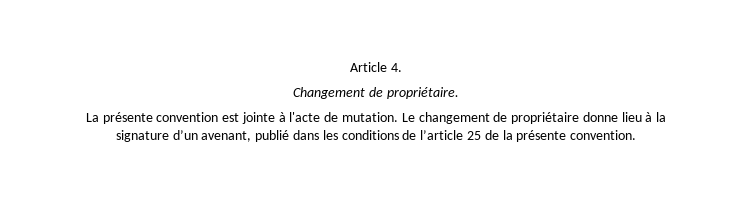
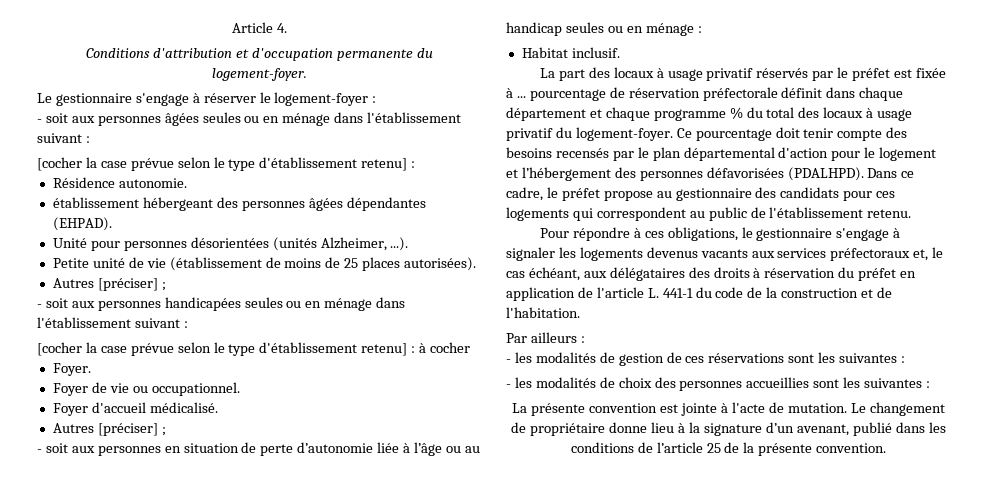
- Changement de propriétaire.
+ Conditions d'attribution et d'occupation permanente du logement-foyer.
+ Le gestionnaire s'engage à réserver le logement-foyer :
+ - soit aux personnes âgées seules ou en ménage dans l'établissement suivant :
+ [cocher la case prévue selon le type d'établissement retenu] :
+ Résidence autonomie.
+ établissement hébergeant des personnes âgées dépendantes (EHPAD).
+ Unité pour personnes désorientées (unités Alzheimer, ...).
+ Petite unité de vie (établissement de moins de 25 places autorisées).
+ Autres [préciser] ;
+ - soit aux personnes handicapées seules ou en ménage dans l'établissement suivant :
+ [cocher la case prévue selon le type d'établissement retenu] : à cocher
+ Foyer.
+ Foyer de vie ou occupationnel.
+ Foyer d'accueil médicalisé.
+ Autres [préciser] ;
+ - soit aux personnes en situation de perte d’autonomie liée à l’âge ou au handicap seules ou en ménage :
+ Habitat inclusif.
+ La part des locaux à usage privatif réservés par le préfet est fixée à ... pourcentage de réservation préfectorale définit dans chaque département et chaque programme % du total des locaux à usage privatif du logement-foyer. Ce pourcentage doit tenir compte des besoins recensés par le plan départemental d'action pour le logement et l’hébergement des personnes défavorisées (PDALHPD). Dans ce cadre, le préfet propose au gestionnaire des candidats pour ces logements qui correspondent au public de l'établissement retenu.
+ Pour répondre à ces obligations, le gestionnaire s'engage à signaler les logements devenus vacants aux services préfectoraux et, le cas échéant, aux délégataires des droits à réservation du préfet en application de l'article L. 441-1 du code de la construction et de l'habitation.
+ Par ailleurs :
+ - les modalités de gestion de ces réservations sont les suivantes :
+ - les modalités de choix des personnes accueillies sont les suivantes :

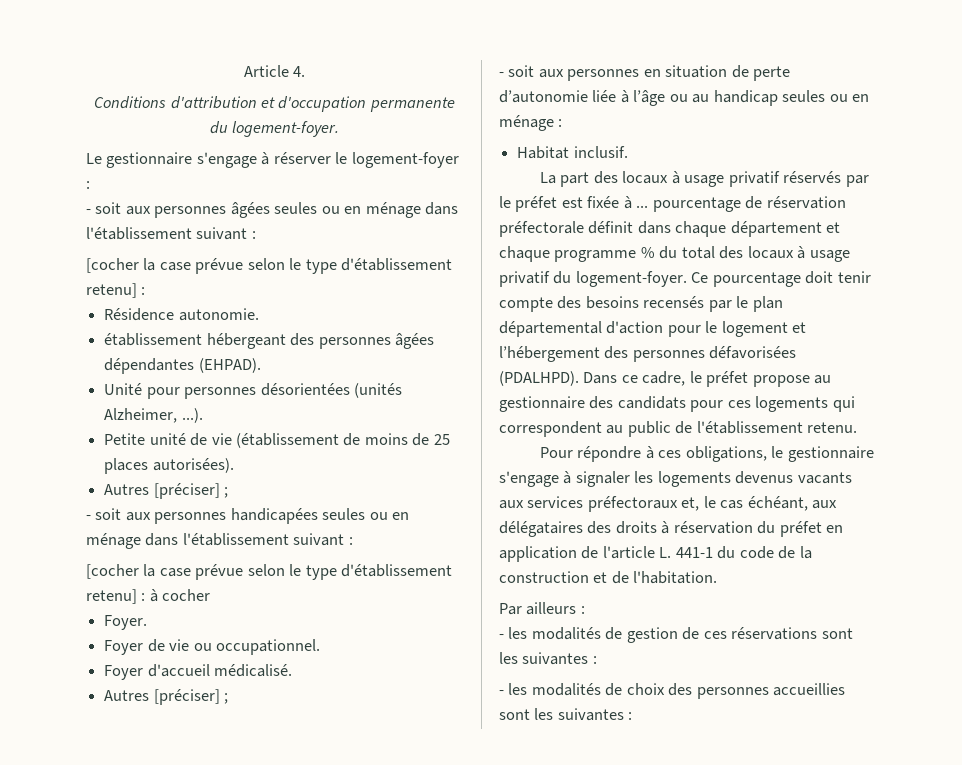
- La présente convention est jointe à l'acte de mutation. Le changement de propriétaire donne lieu à la signature d’un avenant, publié dans les conditions de l’article 25 de la présente convention.

